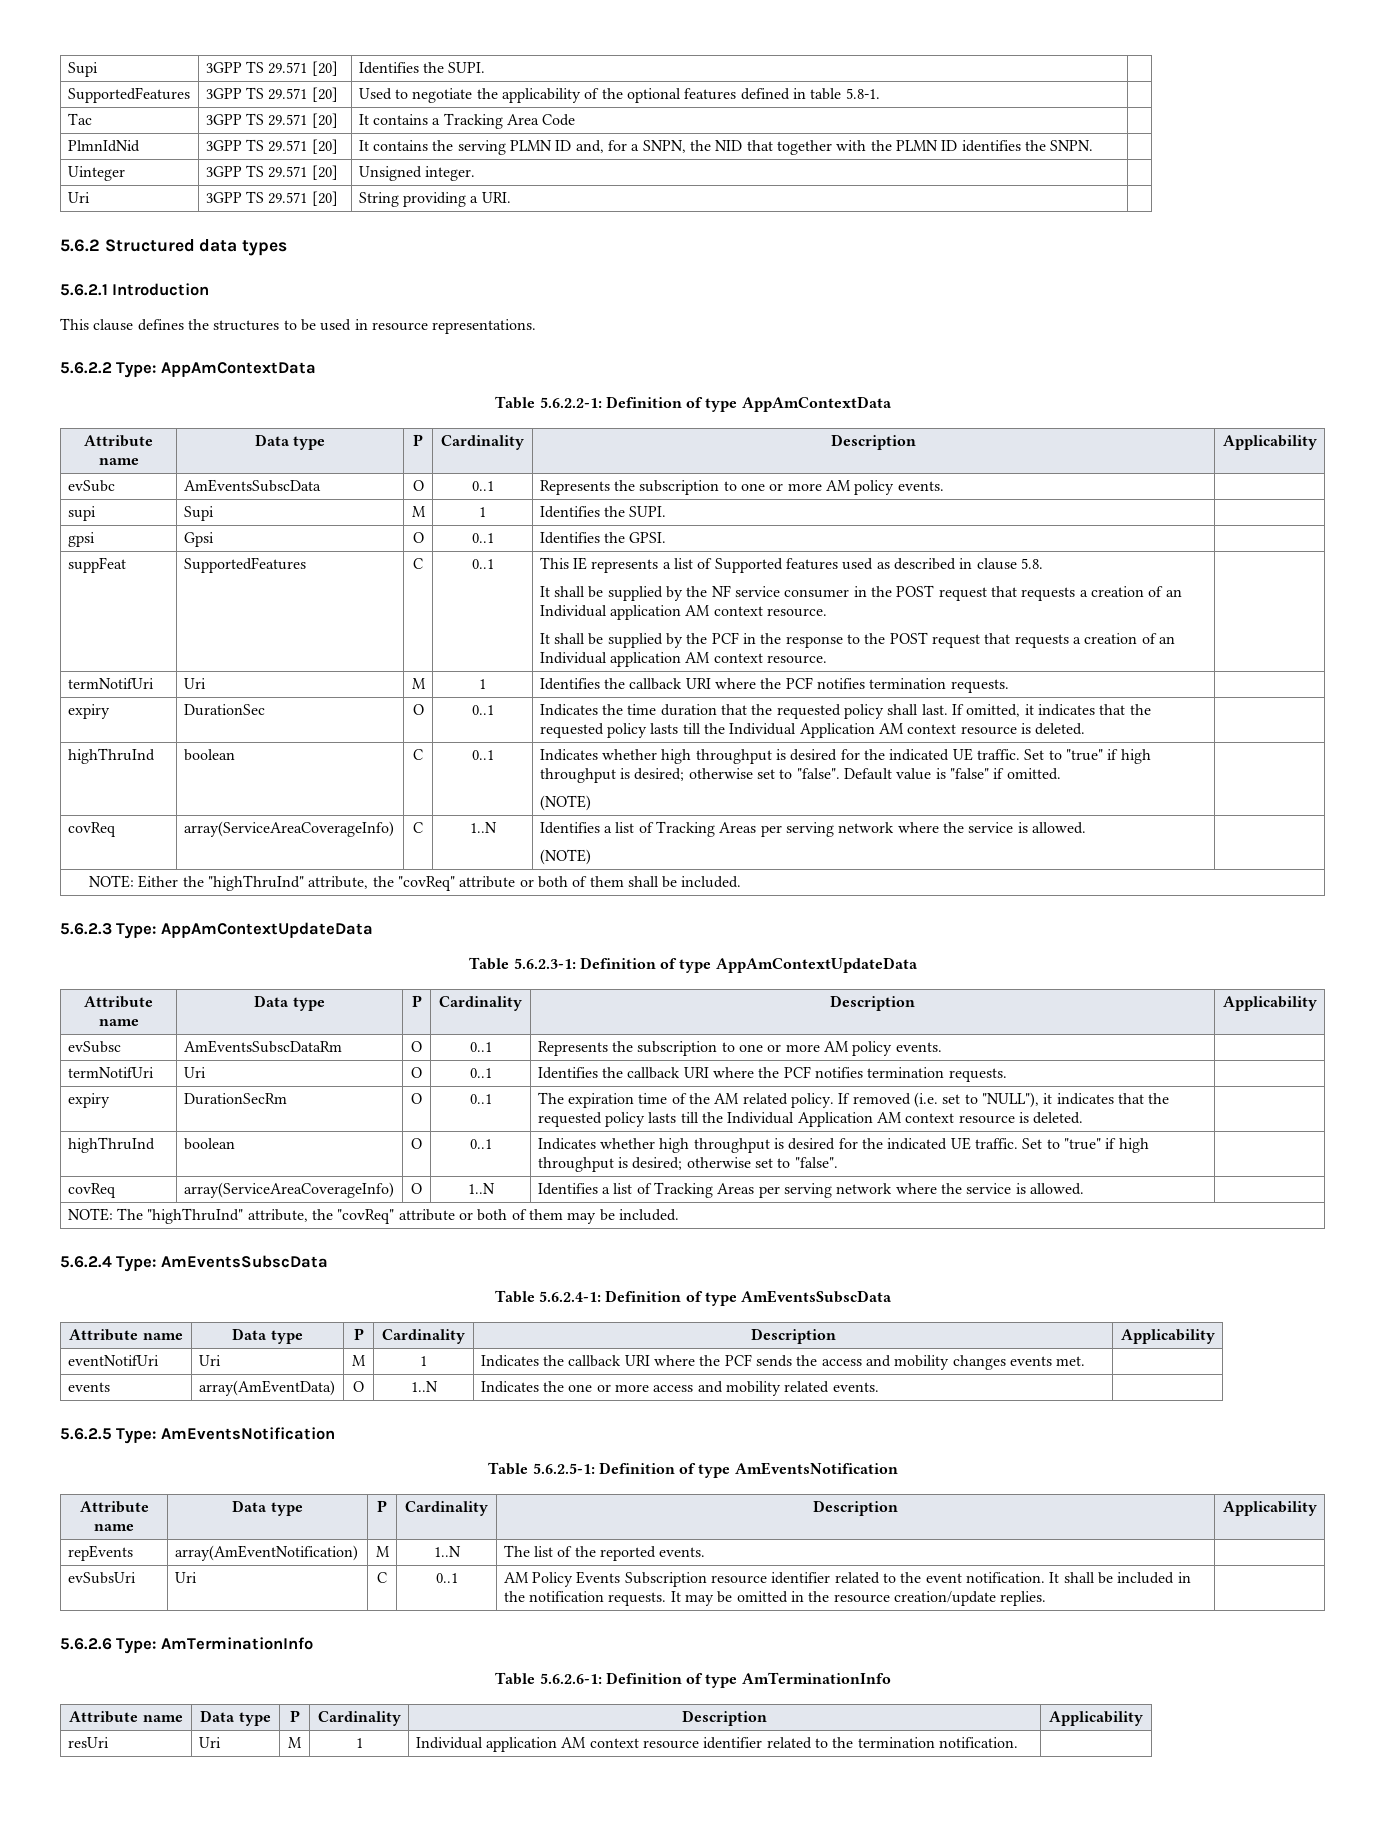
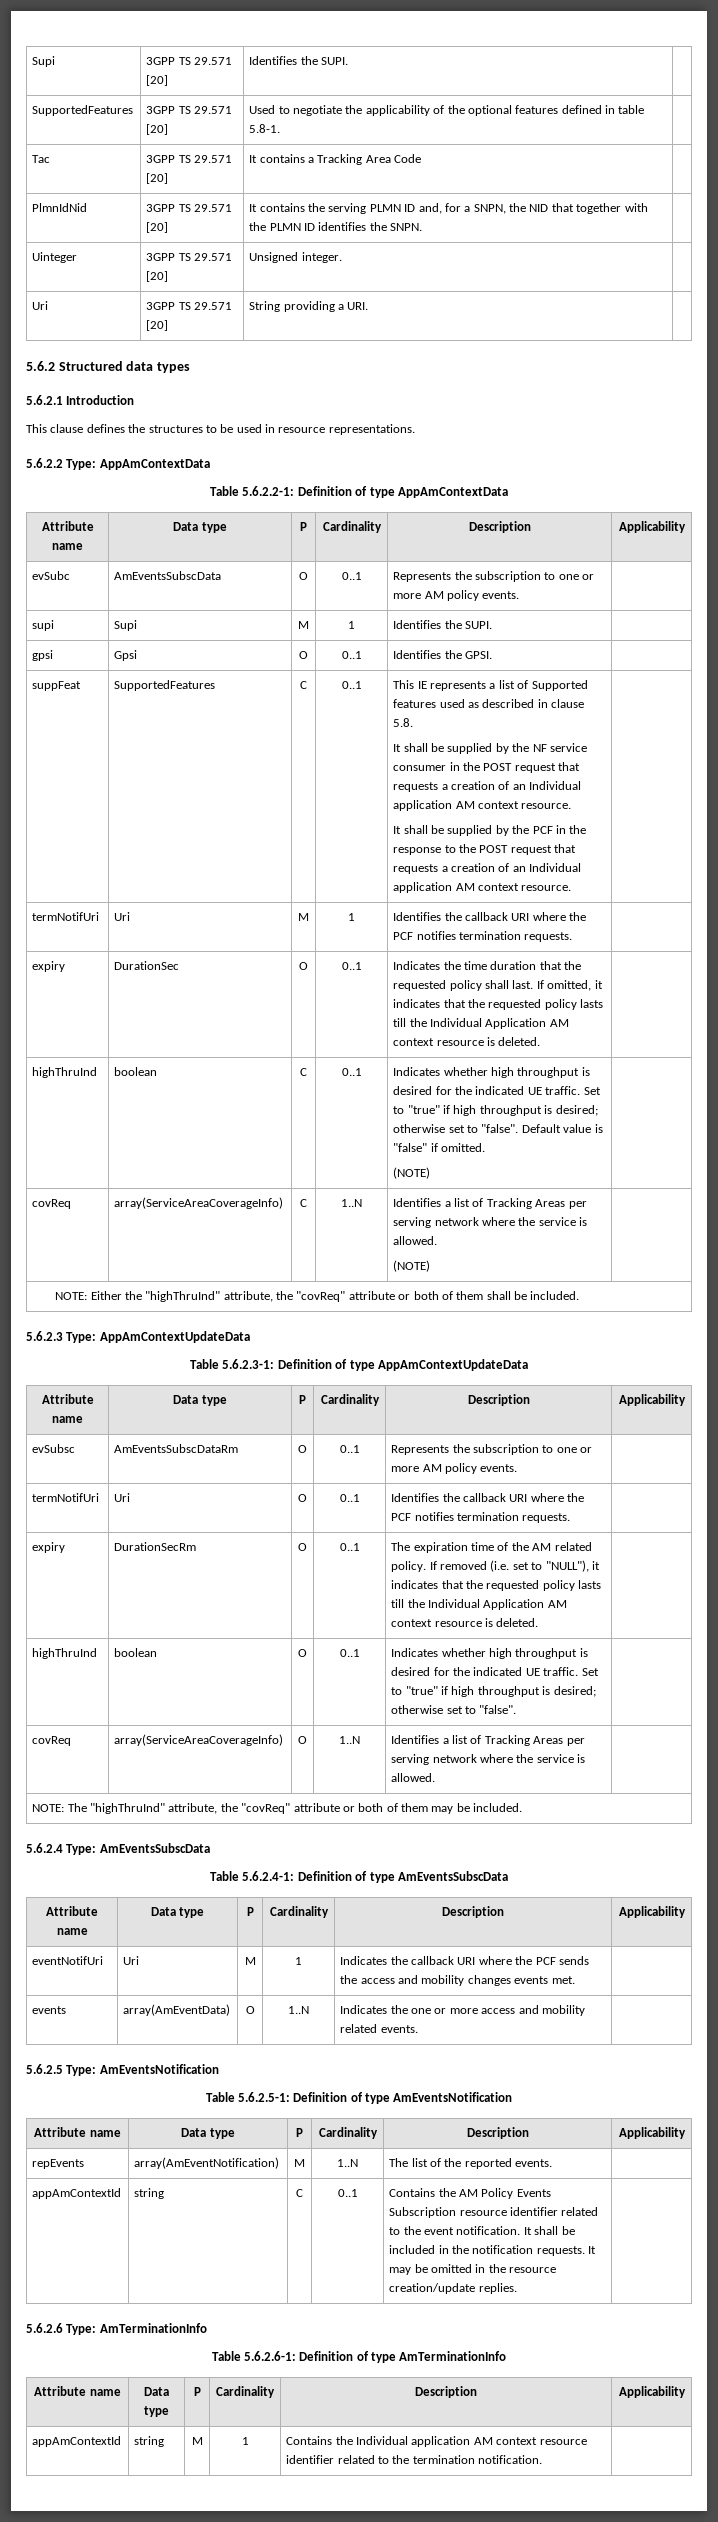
- evSubsUri | Uri | C | 0..1 | AM Policy Events Subscription resource identifier related to the event notification. It shall be included in the notification requests. It may be omitted in the resource creation/update replies. |
+ appAmContextId | string | C | 0..1 | Contains the AM Policy Events Subscription resource identifier related to the event notification. It shall be included in the notification requests. It may be omitted in the resource creation/update replies. |
- resUri | Uri | M | 1 | Individual application AM context resource identifier related to the termination notification. |
+ appAmContextId | string | M | 1 | Contains the Individual application AM context resource identifier related to the termination notification. |

